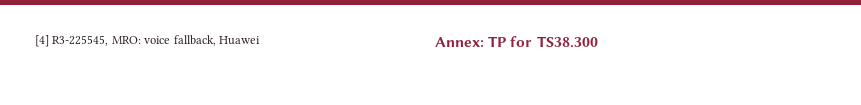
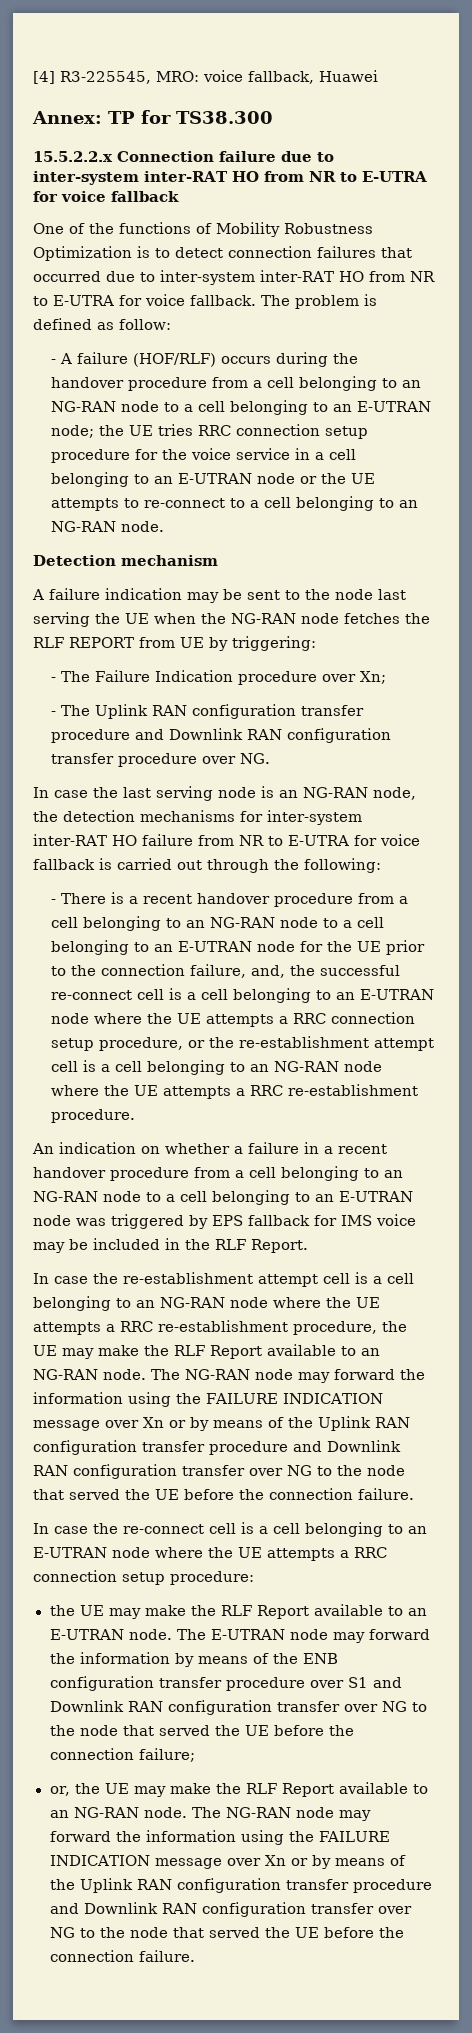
+ 15.5.2.2.x Connection failure due to inter-system inter-RAT HO from NR to E-UTRA for voice fallback
+ One of the functions of Mobility Robustness Optimization is to detect connection failures that occurred due to inter-system inter-RAT HO from NR to E-UTRA for voice fallback. The problem is defined as follow:
+ - A failure (HOF/RLF) occurs during the handover procedure from a cell belonging to an NG-RAN node to a cell belonging to an E-UTRAN node; the UE tries RRC connection setup procedure for the voice service in a cell belonging to an E-UTRAN node or the UE attempts to re-connect to a cell belonging to an NG-RAN node.
+ Detection mechanism
+ A failure indication may be sent to the node last serving the UE when the NG-RAN node fetches the RLF REPORT from UE by triggering:
+ - The Failure Indication procedure over Xn;
+ - The Uplink RAN configuration transfer procedure and Downlink RAN configuration transfer procedure over NG.
+ In case the last serving node is an NG-RAN node, the detection mechanisms for inter-system inter-RAT HO failure from NR to E-UTRA for voice fallback is carried out through the following:
+ - There is a recent handover procedure from a cell belonging to an NG-RAN node to a cell belonging to an E-UTRAN node for the UE prior to the connection failure, and, the successful re-connect cell is a cell belonging to an E-UTRAN node where the UE attempts a RRC connection setup procedure, or the re-establishment attempt cell is a cell belonging to an NG-RAN node where the UE attempts a RRC re-establishment procedure.
+ An indication on whether a failure in a recent handover procedure from a cell belonging to an NG-RAN node to a cell belonging to an E-UTRAN node was triggered by EPS fallback for IMS voice may be included in the RLF Report.
+ In case the re-establishment attempt cell is a cell belonging to an NG-RAN node where the UE attempts a RRC re-establishment procedure, the UE may make the RLF Report available to an NG-RAN node. The NG-RAN node may forward the information using the FAILURE INDICATION message over Xn or by means of the Uplink RAN configuration transfer procedure and Downlink RAN configuration transfer over NG to the node that served the UE before the connection failure.
+ In case the re-connect cell is a cell belonging to an E-UTRAN node where the UE attempts a RRC connection setup procedure:
+ the UE may make the RLF Report available to an E-UTRAN node. The E-UTRAN node may forward the information by means of the ENB configuration transfer procedure over S1 and Downlink RAN configuration transfer over NG to the node that served the UE before the connection failure;
+ or, the UE may make the RLF Report available to an NG-RAN node. The NG-RAN node may forward the information using the FAILURE INDICATION message over Xn or by means of the Uplink RAN configuration transfer procedure and Downlink RAN configuration transfer over NG to the node that served the UE before the connection failure.

